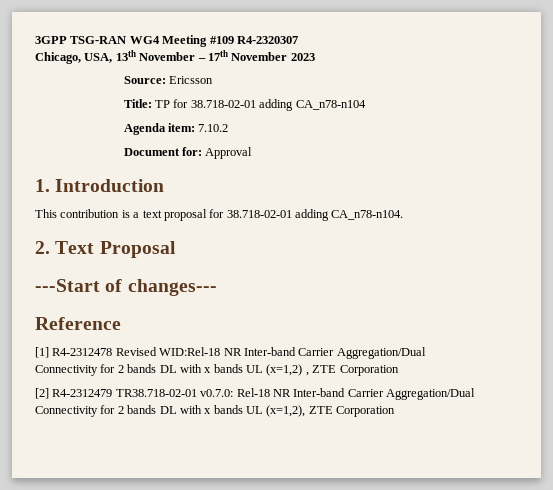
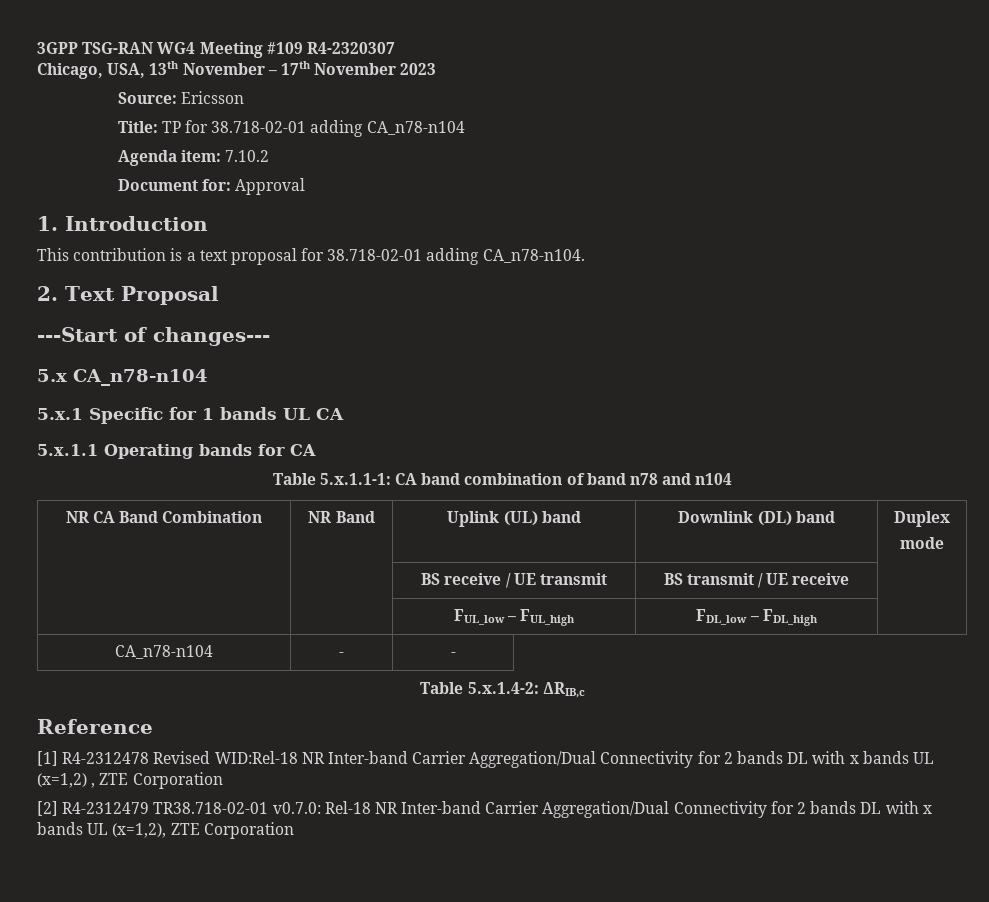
+ 5.x CA_n78-n104
+ 5.x.1 Specific for 1 bands UL CA
+ 5.x.1.1 Operating bands for CA
+ Table 5.x.1.1-1: CA band combination of band n78 and n104
+ NR CA Band Combination | NR Band | Uplink (UL) band | Downlink (DL) band | Duplex
+ mode
+ | | BS receive / UE transmit | BS transmit / UE receive |
+ | | FUL_low – FUL_high | FDL_low – FDL_high |
+ CA_n78-n104 | - | -
+ Table 5.x.1.4-2: ΔRIB,c

